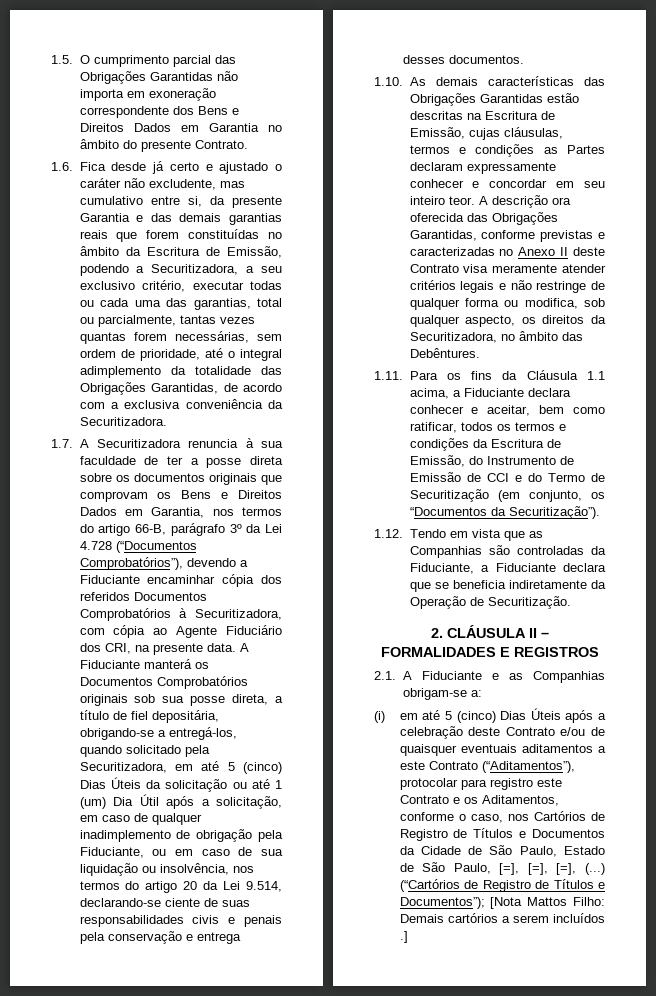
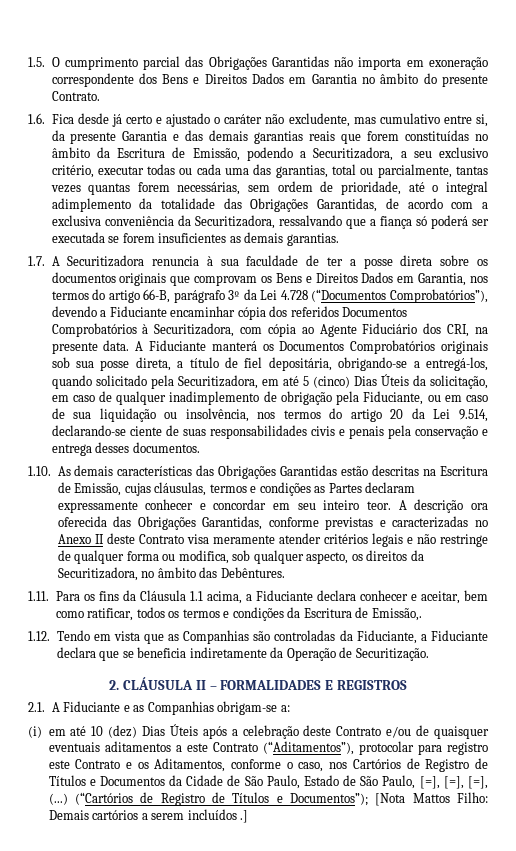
- 1.6. Fica desde já certo e ajustado o caráter não excludente, mas cumulativo entre si, da presente Garantia e das demais garantias reais que forem constituídas no âmbito da Escritura de Emissão, podendo a Securitizadora, a seu exclusivo critério, executar todas ou cada uma das garantias, total ou parcialmente, tantas vezes quantas forem necessárias, sem ordem de prioridade, até o integral adimplemento da totalidade das Obrigações Garantidas, de acordo com a exclusiva conveniência da Securitizadora.
+ 1.6. Fica desde já certo e ajustado o caráter não excludente, mas cumulativo entre si, da presente Garantia e das demais garantias reais que forem constituídas no âmbito da Escritura de Emissão, podendo a Securitizadora, a seu exclusivo critério, executar todas ou cada uma das garantias, total ou parcialmente, tantas vezes quantas forem necessárias, sem ordem de prioridade, até o integral adimplemento da totalidade das Obrigações Garantidas, de acordo com a exclusiva conveniência da Securitizadora, ressalvando que a fiança só poderá ser executada se forem insuficientes as demais garantias.
- A Fiduciante manterá os Documentos Comprobatórios originais sob sua posse direta, a título de fiel depositária, obrigando-se a entregá-los, quando solicitado pela Securitizadora, em até 5 (cinco) Dias Úteis da solicitação ou até 1 (um) Dia Útil após a solicitação, em caso de qualquer inadimplemento de obrigação pela Fiduciante, ou em caso de sua liquidação ou insolvência, nos termos do artigo 20 da Lei 9.514, declarando-se ciente de suas responsabilidades civis e penais pela conservação e entrega desses documentos.
+ A Fiduciante manterá os Documentos Comprobatórios originais sob sua posse direta, a título de fiel depositária, obrigando-se a entregá-los, quando solicitado pela Securitizadora, em até 5 (cinco) Dias Úteis da solicitação, em caso de qualquer inadimplemento de obrigação pela Fiduciante, ou em caso de sua liquidação ou insolvência, nos termos do artigo 20 da Lei 9.514, declarando-se ciente de suas responsabilidades civis e penais pela conservação e entrega desses documentos.
- 1.11. Para os fins da Cláusula 1.1 acima, a Fiduciante declara conhecer e aceitar, bem como ratificar, todos os termos e condições da Escritura de Emissão, do Instrumento de Emissão de CCI e do Termo de Securitização (em conjunto, os “Documentos da Securitização”).
+ 1.11. Para os fins da Cláusula 1.1 acima, a Fiduciante declara conhecer e aceitar, bem como ratificar, todos os termos e condições da Escritura de Emissão,.
- (i) em até 5 (cinco) Dias Úteis após a celebração deste Contrato e/ou de quaisquer eventuais aditamentos a este Contrato (“Aditamentos”), protocolar para registro este Contrato e os Aditamentos, conforme o caso, nos Cartórios de Registro de Títulos e Documentos da Cidade de São Paulo, Estado de São Paulo, [=], [=], [=], (...)
+ (i) em até 10 (dez) Dias Úteis após a celebração deste Contrato e/ou de quaisquer eventuais aditamentos a este Contrato (“Aditamentos”), protocolar para registro este Contrato e os Aditamentos, conforme o caso, nos Cartórios de Registro de Títulos e Documentos da Cidade de São Paulo, Estado de São Paulo, [=], [=], [=], (...)

